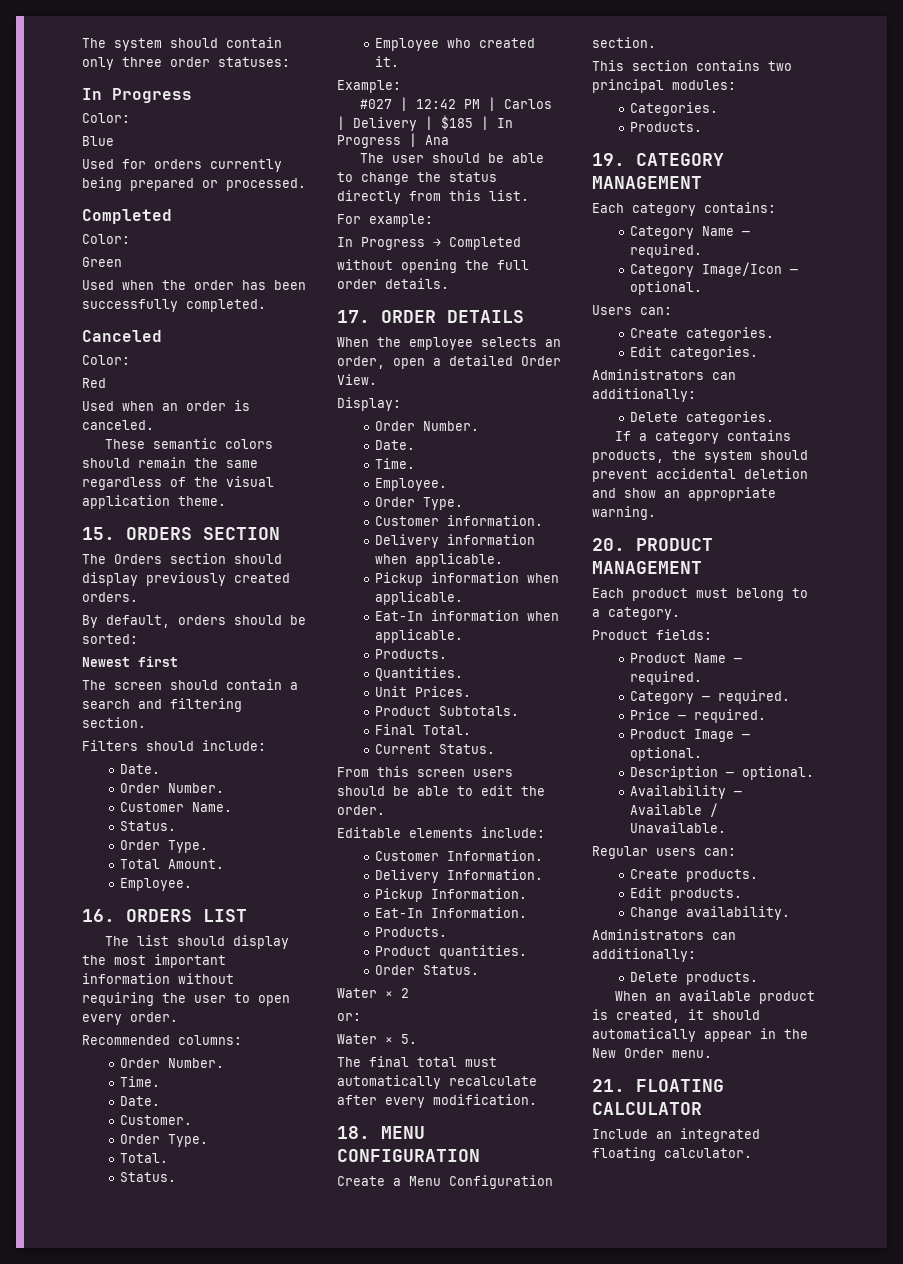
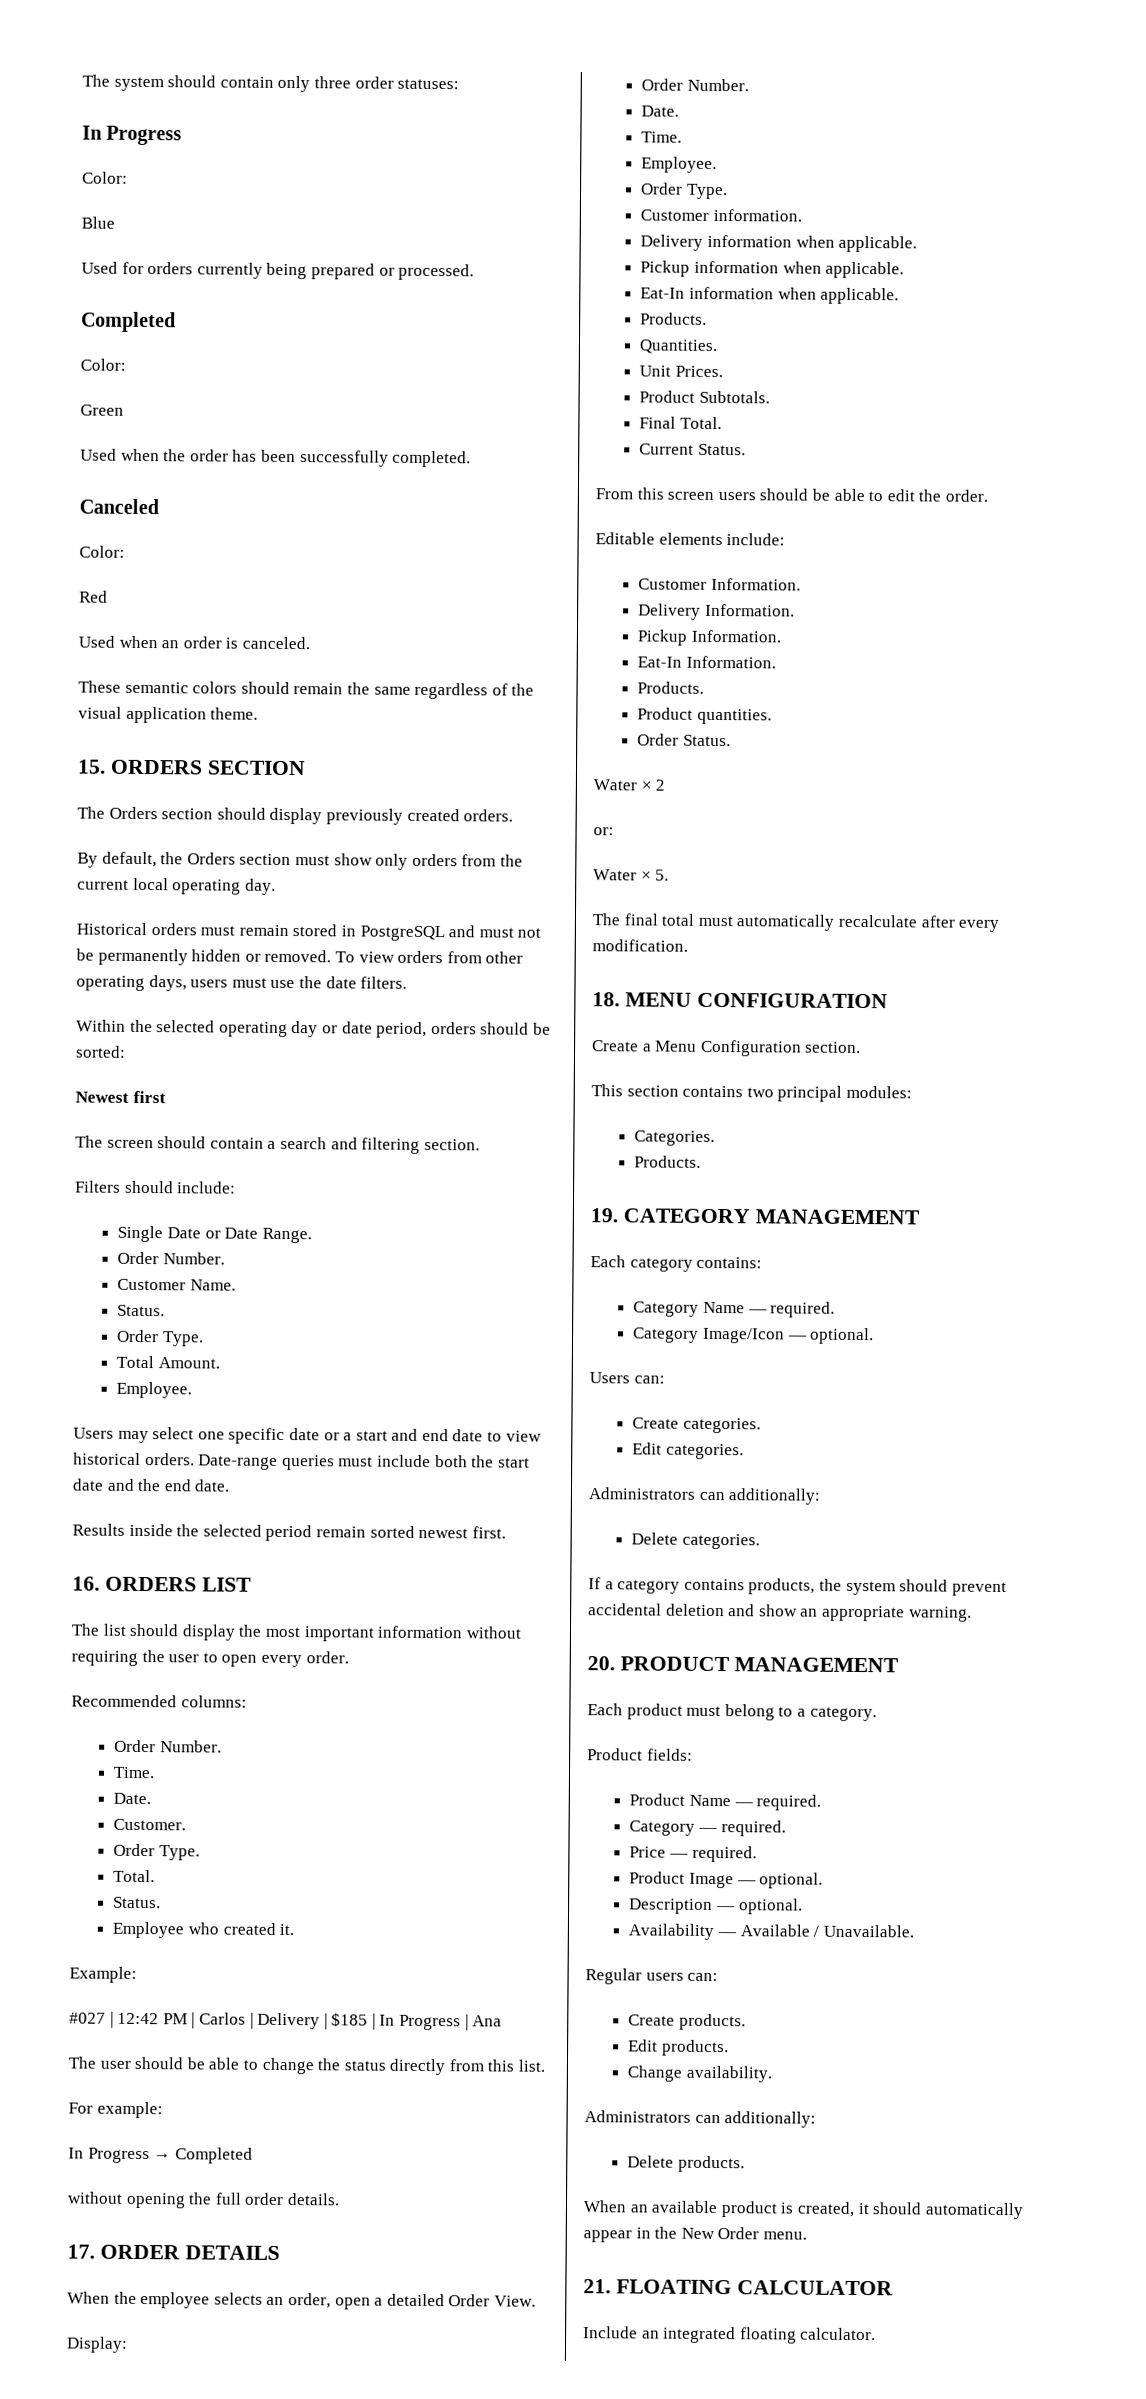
- By default, orders should be sorted:
+ By default, the Orders section must show only orders from the current local operating day.
+ Historical orders must remain stored in PostgreSQL and must not be permanently hidden or removed. To view orders from other operating days, users must use the date filters.
+ Within the selected operating day or date period, orders should be sorted:
  Filters should include:
- Date.
+ Single Date or Date Range.
+ Users may select one specific date or a start and end date to view historical orders. Date-range queries must include both the start date and the end date.
+ Results inside the selected period remain sorted newest first.

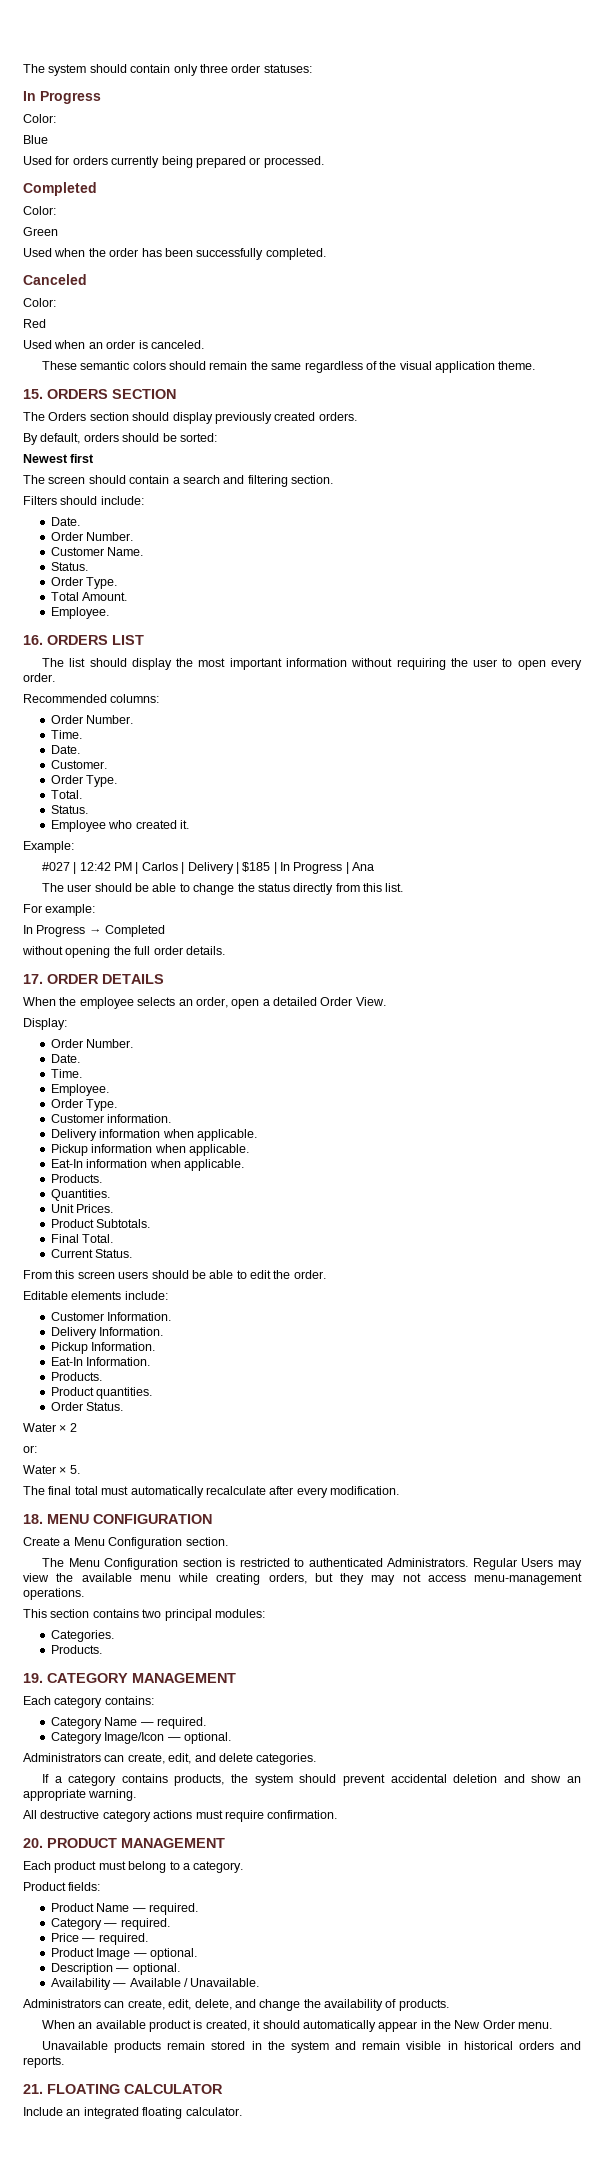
- By default, the Orders section must show only orders from the current local operating day.
- Historical orders must remain stored in PostgreSQL and must not be permanently hidden or removed. To view orders from other operating days, users must use the date filters.
- Within the selected operating day or date period, orders should be sorted:
+ By default, orders should be sorted:
  Filters should include:
- Single Date or Date Range.
+ Date.
- Users may select one specific date or a start and end date to view historical orders. Date-range queries must include both the start date and the end date.
- Results inside the selected period remain sorted newest first.
+ The Menu Configuration section is restricted to authenticated Administrators. Regular Users may view the available menu while creating orders, but they may not access menu-management operations.
- Users can:
- Create categories.
- Edit categories.
- Administrators can additionally:
- Delete categories.
+ Administrators can create, edit, and delete categories.
+ All destructive category actions must require confirmation.
- Regular users can:
- Create products.
- Edit products.
- Change availability.
- Administrators can additionally:
- Delete products.
+ Administrators can create, edit, delete, and change the availability of products.
+ Unavailable products remain stored in the system and remain visible in historical orders and reports.

